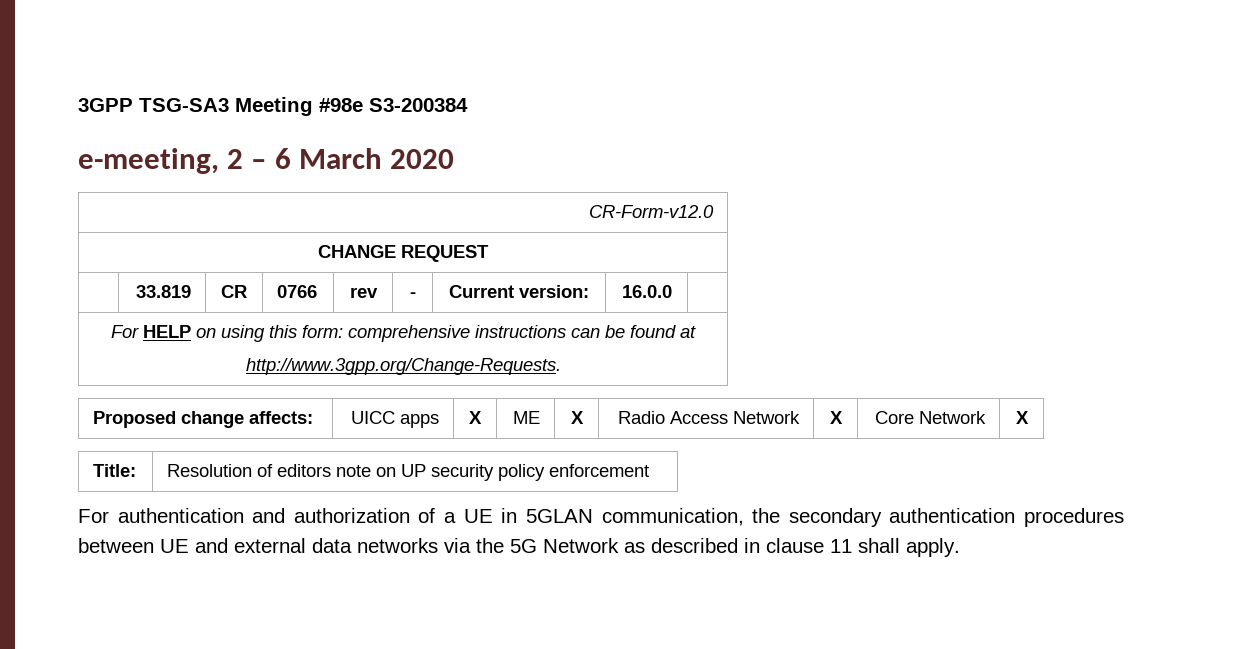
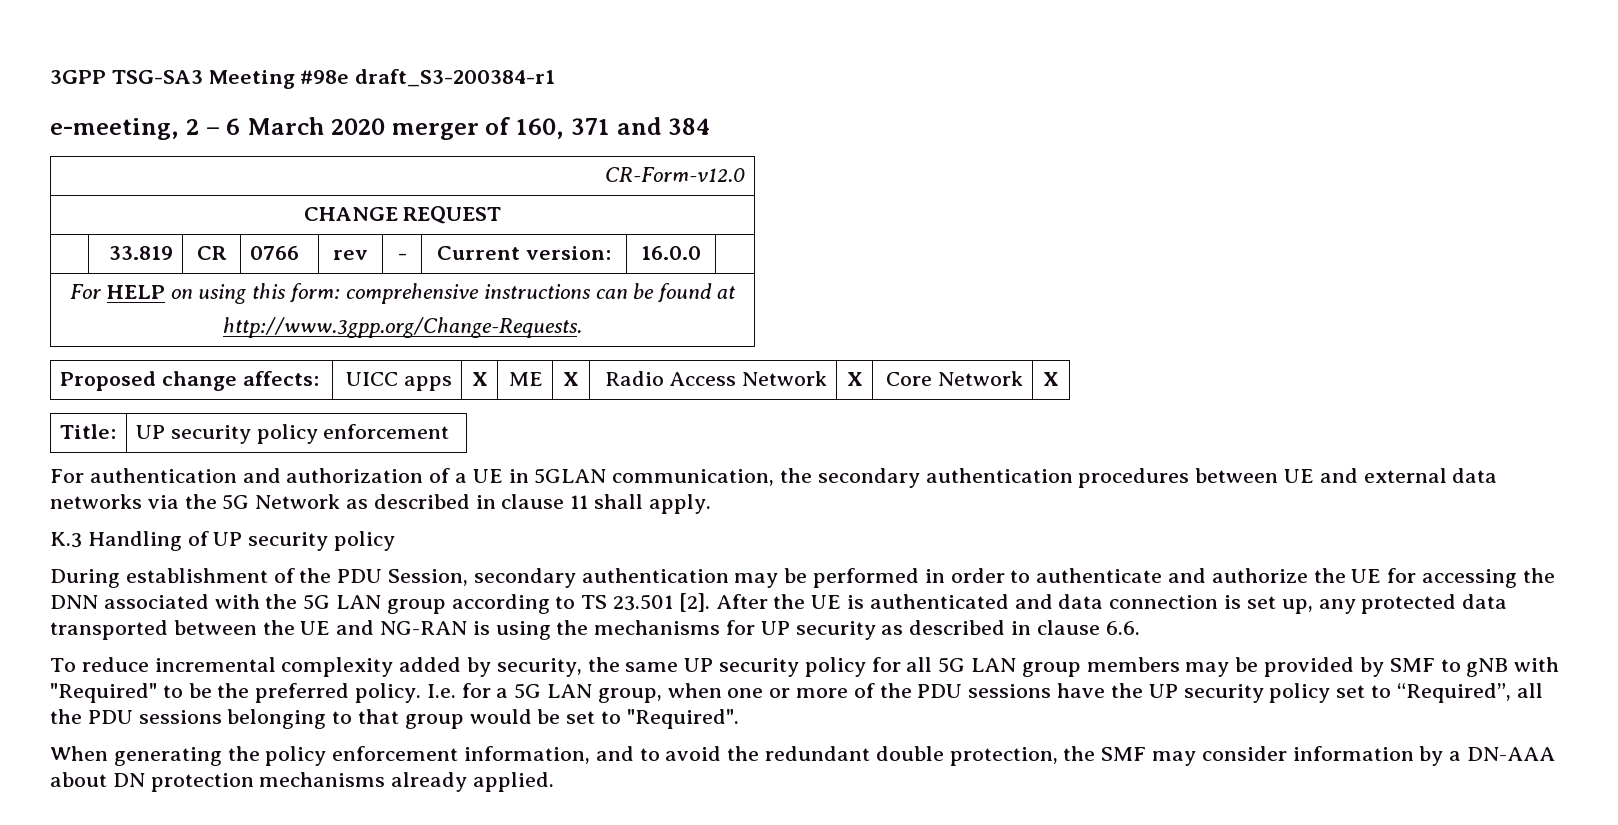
- 3GPP TSG-SA3 Meeting #98e S3-200384
+ 3GPP TSG-SA3 Meeting #98e draft_S3-200384-r1
- e-meeting, 2 – 6 March 2020
+ e-meeting, 2 – 6 March 2020 merger of 160, 371 and 384
- Title: | Resolution of editors note on UP security policy enforcement
+ Title: | UP security policy enforcement
+ K.3 Handling of UP security policy
+ During establishment of the PDU Session, secondary authentication may be performed in order to authenticate and authorize the UE for accessing the DNN associated with the 5G LAN group according to TS 23.501 [2]. After the UE is authenticated and data connection is set up, any protected data transported between the UE and NG-RAN is using the mechanisms for UP security as described in clause 6.6.
+ To reduce incremental complexity added by security, the same UP security policy for all 5G LAN group members may be provided by SMF to gNB with "Required" to be the preferred policy. I.e. for a 5G LAN group, when one or more of the PDU sessions have the UP security policy set to “Required”, all the PDU sessions belonging to that group would be set to "Required".
+ When generating the policy enforcement information, and to avoid the redundant double protection, the SMF may consider information by a DN-AAA about DN protection mechanisms already applied.

